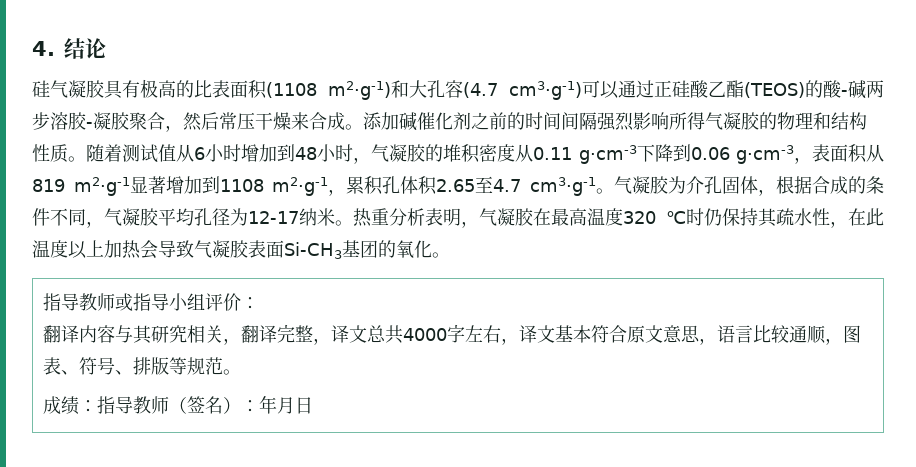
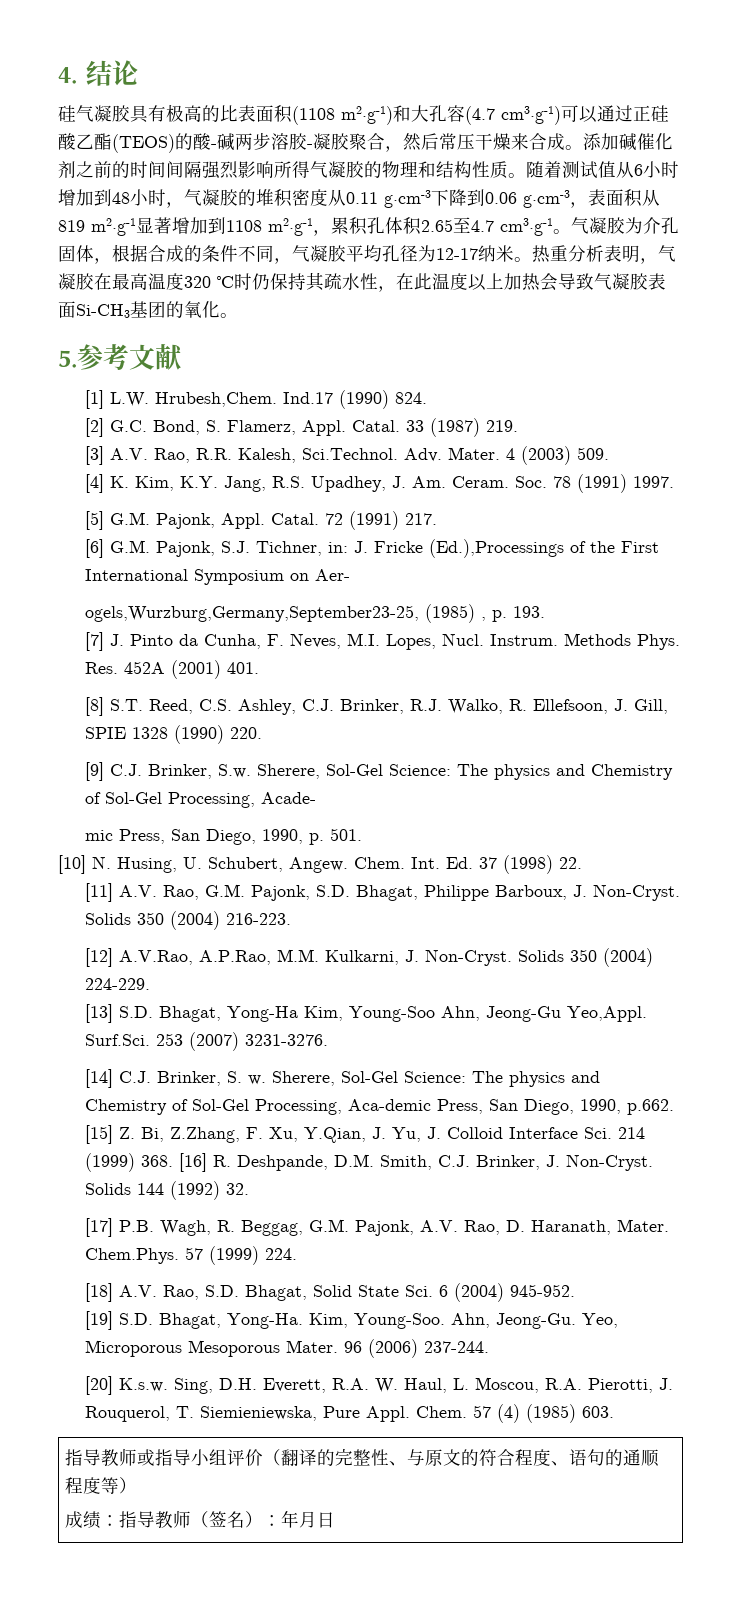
+ 5.参考文献
+ [1] L.W. Hrubesh,Chem. Ind.17 (1990) 824.
+ [2] G.C. Bond, S. Flamerz, Appl. Catal. 33 (1987) 219.
+ [3] A.V. Rao, R.R. Kalesh, Sci.Technol. Adv. Mater. 4 (2003) 509.
+ [4] K. Kim, K.Y. Jang, R.S. Upadhey, J. Am. Ceram. Soc. 78 (1991) 1997.
+ [5] G.M. Pajonk, Appl. Catal. 72 (1991) 217.
+ [6] G.M. Pajonk, S.J. Tichner, in: J. Fricke (Ed.),Processings of the First International Symposium on Aer-
+ ogels,Wurzburg,Germany,September23-25, (1985) , p. 193.
+ [7] J. Pinto da Cunha, F. Neves, M.I. Lopes, Nucl. Instrum. Methods Phys. Res. 452A (2001) 401.
+ [8] S.T. Reed, C.S. Ashley, C.J. Brinker, R.J. Walko, R. Ellefsoon, J. Gill, SPIE 1328 (1990) 220.
+ [9] C.J. Brinker, S.w. Sherere, Sol-Gel Science: The physics and Chemistry of Sol-Gel Processing, Acade-
+ mic Press, San Diego, 1990, p. 501.
+ [10] N. Husing, U. Schubert, Angew. Chem. Int. Ed. 37 (1998) 22.
+ [11] A.V. Rao, G.M. Pajonk, S.D. Bhagat, Philippe Barboux, J. Non-Cryst. Solids 350 (2004) 216-223.
+ [12] A.V.Rao, A.P.Rao, M.M. Kulkarni, J. Non-Cryst. Solids 350 (2004) 224-229.
+ [13] S.D. Bhagat, Yong-Ha Kim, Young-Soo Ahn, Jeong-Gu Yeo,Appl. Surf.Sci. 253 (2007) 3231-3276.
+ [14] C.J. Brinker, S. w. Sherere, Sol-Gel Science: The physics and Chemistry of Sol-Gel Processing, Aca-demic Press, San Diego, 1990, p.662. [15] Z. Bi, Z.Zhang, F. Xu, Y.Qian, J. Yu, J. Colloid Interface Sci. 214 (1999) 368. [16] R. Deshpande, D.M. Smith, C.J. Brinker, J. Non-Cryst. Solids 144 (1992) 32.
+ [17] P.B. Wagh, R. Beggag, G.M. Pajonk, A.V. Rao, D. Haranath, Mater. Chem.Phys. 57 (1999) 224.
+ [18] A.V. Rao, S.D. Bhagat, Solid State Sci. 6 (2004) 945-952.
+ [19] S.D. Bhagat, Yong-Ha. Kim, Young-Soo. Ahn, Jeong-Gu. Yeo, Microporous Mesoporous Mater. 96 (2006) 237-244.
+ [20] K.s.w. Sing, D.H. Everett, R.A. W. Haul, L. Moscou, R.A. Pierotti, J. Rouquerol, T. Siemieniewska, Pure Appl. Chem. 57 (4) (1985) 603.
- 指导教师或指导小组评价：
- 翻译内容与其研究相关，翻译完整，译文总共4000字左右，译文基本符合原文意思，语言比较通顺，图表、符号、排版等规范。
+ 指导教师或指导小组评价（翻译的完整性、与原文的符合程度、语句的通顺程度等）

